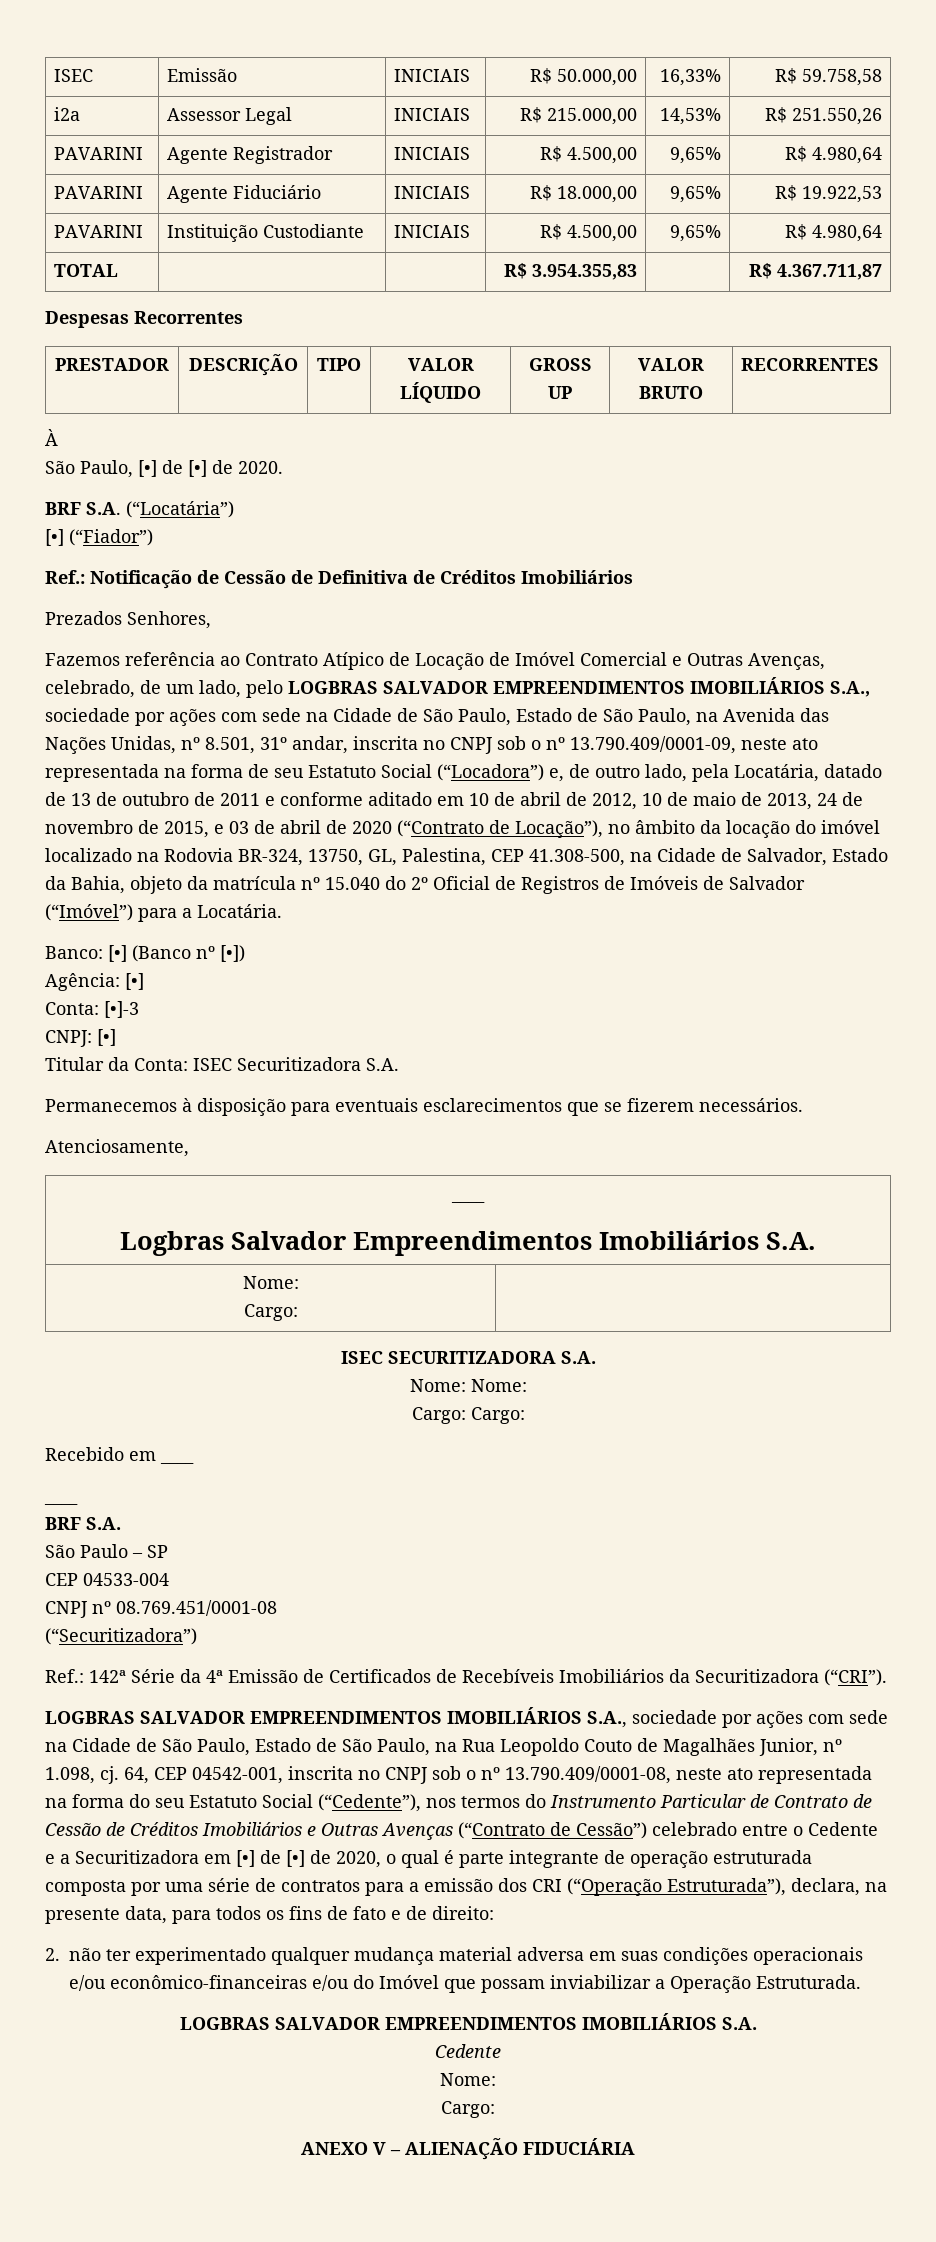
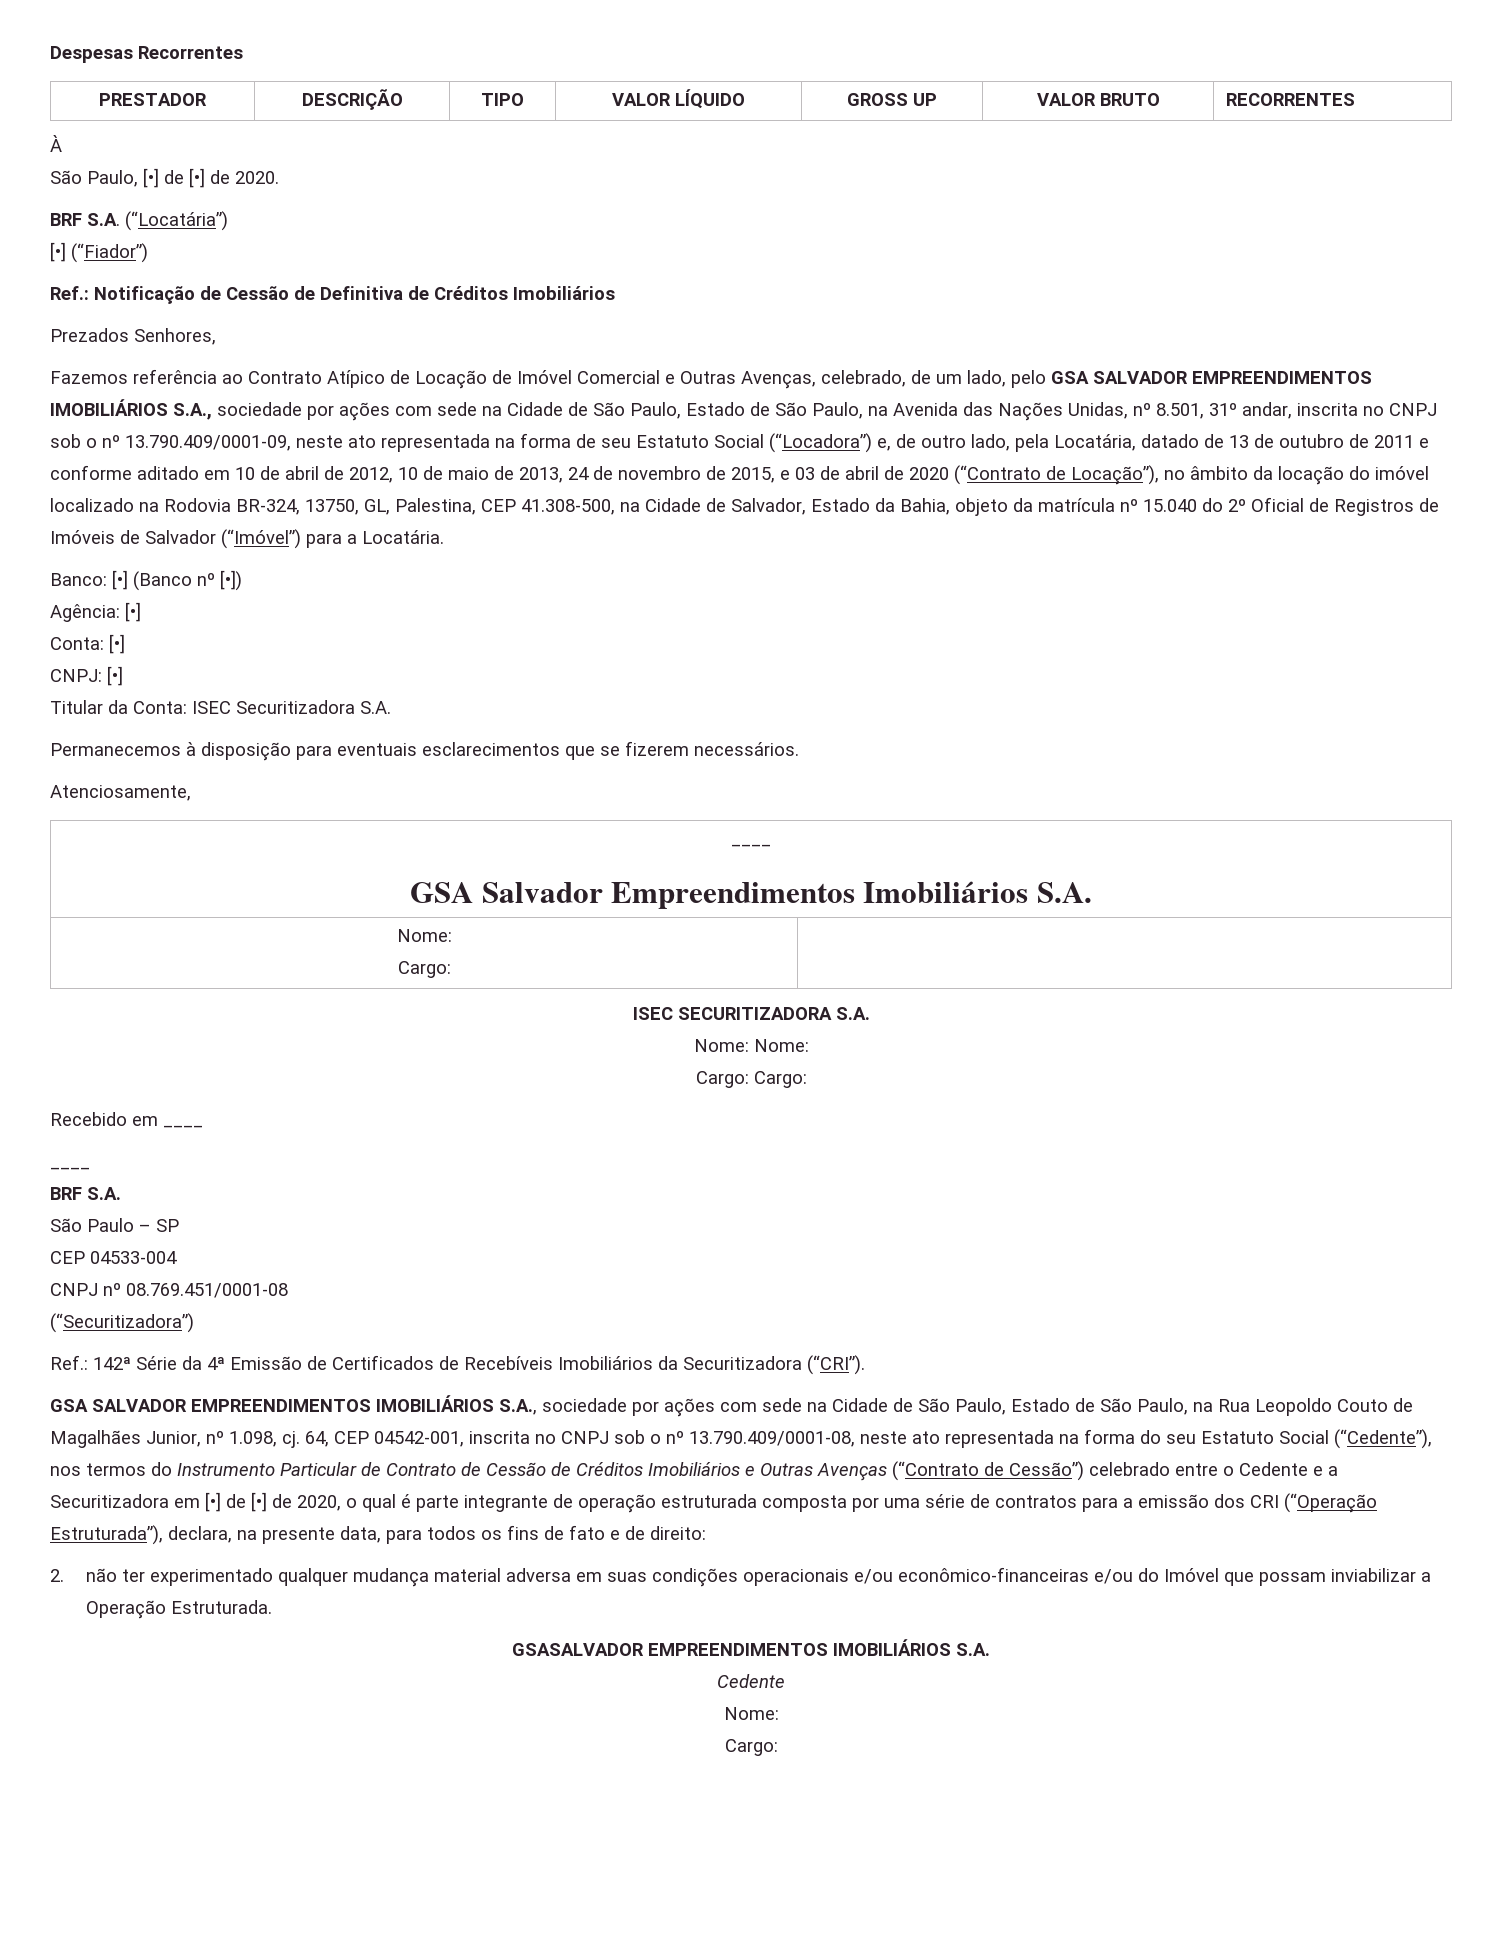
- ISEC | Emissão | INICIAIS | R$ 50.000,00 | 16,33% | R$ 59.758,58
- i2a | Assessor Legal | INICIAIS | R$ 215.000,00 | 14,53% | R$ 251.550,26
- PAVARINI | Agente Registrador | INICIAIS | R$ 4.500,00 | 9,65% | R$ 4.980,64
- PAVARINI | Agente Fiduciário | INICIAIS | R$ 18.000,00 | 9,65% | R$ 19.922,53
- PAVARINI | Instituição Custodiante | INICIAIS | R$ 4.500,00 | 9,65% | R$ 4.980,64
- TOTAL | | | R$ 3.954.355,83 | | R$ 4.367.711,87
- Fazemos referência ao Contrato Atípico de Locação de Imóvel Comercial e Outras Avenças, celebrado, de um lado, pelo LOGBRAS SALVADOR EMPREENDIMENTOS IMOBILIÁRIOS S.A., sociedade por ações com sede na Cidade de São Paulo, Estado de São Paulo, na Avenida das Nações Unidas, nº 8.501, 31º andar, inscrita no CNPJ sob o nº 13.790.409/0001-09, neste ato representada na forma de seu Estatuto Social (“Locadora”) e, de outro lado, pela Locatária, datado de 13 de outubro de 2011 e conforme aditado em 10 de abril de 2012, 10 de maio de 2013, 24 de novembro de 2015, e 03 de abril de 2020 (“Contrato de Locação”), no âmbito da locação do imóvel localizado na Rodovia BR-324, 13750, GL, Palestina, CEP 41.308-500, na Cidade de Salvador, Estado da Bahia, objeto da matrícula nº 15.040 do 2º Oficial de Registros de Imóveis de Salvador (“Imóvel”) para a Locatária.
+ Fazemos referência ao Contrato Atípico de Locação de Imóvel Comercial e Outras Avenças, celebrado, de um lado, pelo GSA SALVADOR EMPREENDIMENTOS IMOBILIÁRIOS S.A., sociedade por ações com sede na Cidade de São Paulo, Estado de São Paulo, na Avenida das Nações Unidas, nº 8.501, 31º andar, inscrita no CNPJ sob o nº 13.790.409/0001-09, neste ato representada na forma de seu Estatuto Social (“Locadora”) e, de outro lado, pela Locatária, datado de 13 de outubro de 2011 e conforme aditado em 10 de abril de 2012, 10 de maio de 2013, 24 de novembro de 2015, e 03 de abril de 2020 (“Contrato de Locação”), no âmbito da locação do imóvel localizado na Rodovia BR-324, 13750, GL, Palestina, CEP 41.308-500, na Cidade de Salvador, Estado da Bahia, objeto da matrícula nº 15.040 do 2º Oficial de Registros de Imóveis de Salvador (“Imóvel”) para a Locatária.
- Conta: [•]-3
+ Conta: [•]
  Atenciosamente,
  ____
- Logbras Salvador Empreendimentos Imobiliários S.A.
+ GSA Salvador Empreendimentos Imobiliários S.A.
- LOGBRAS SALVADOR EMPREENDIMENTOS IMOBILIÁRIOS S.A., sociedade por ações com sede na Cidade de São Paulo, Estado de São Paulo, na Rua Leopoldo Couto de Magalhães Junior, nº 1.098, cj.
+ GSA SALVADOR EMPREENDIMENTOS IMOBILIÁRIOS S.A., sociedade por ações com sede na Cidade de São Paulo, Estado de São Paulo, na Rua Leopoldo Couto de Magalhães Junior, nº 1.098, cj.
- LOGBRAS SALVADOR EMPREENDIMENTOS IMOBILIÁRIOS S.A.
+ GSASALVADOR EMPREENDIMENTOS IMOBILIÁRIOS S.A.
- ANEXO V – ALIENAÇÃO FIDUCIÁRIA

